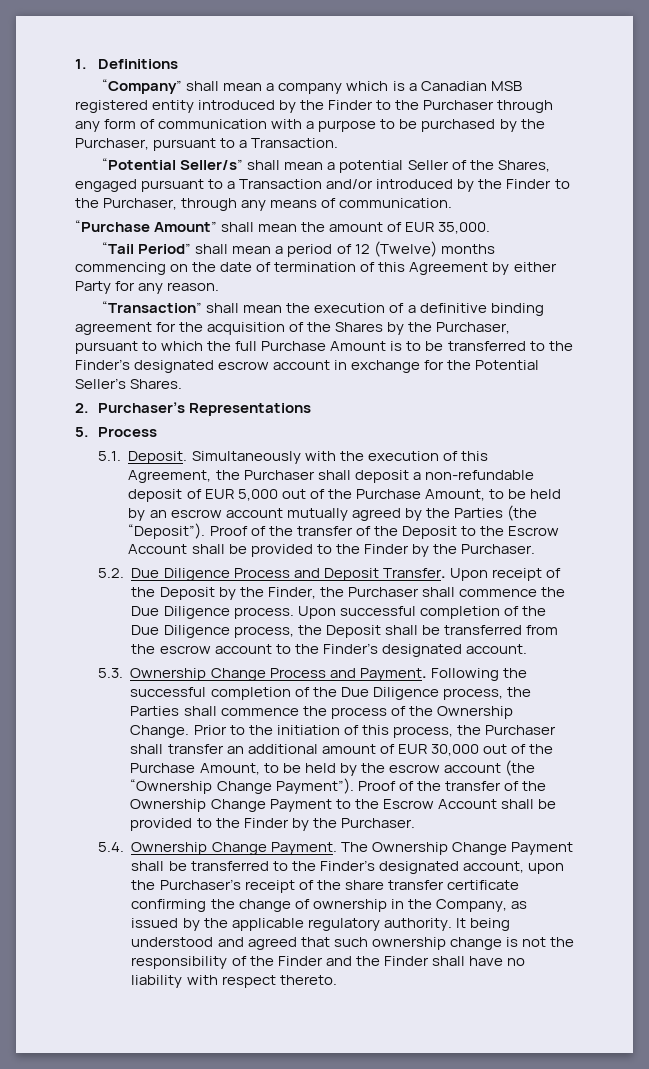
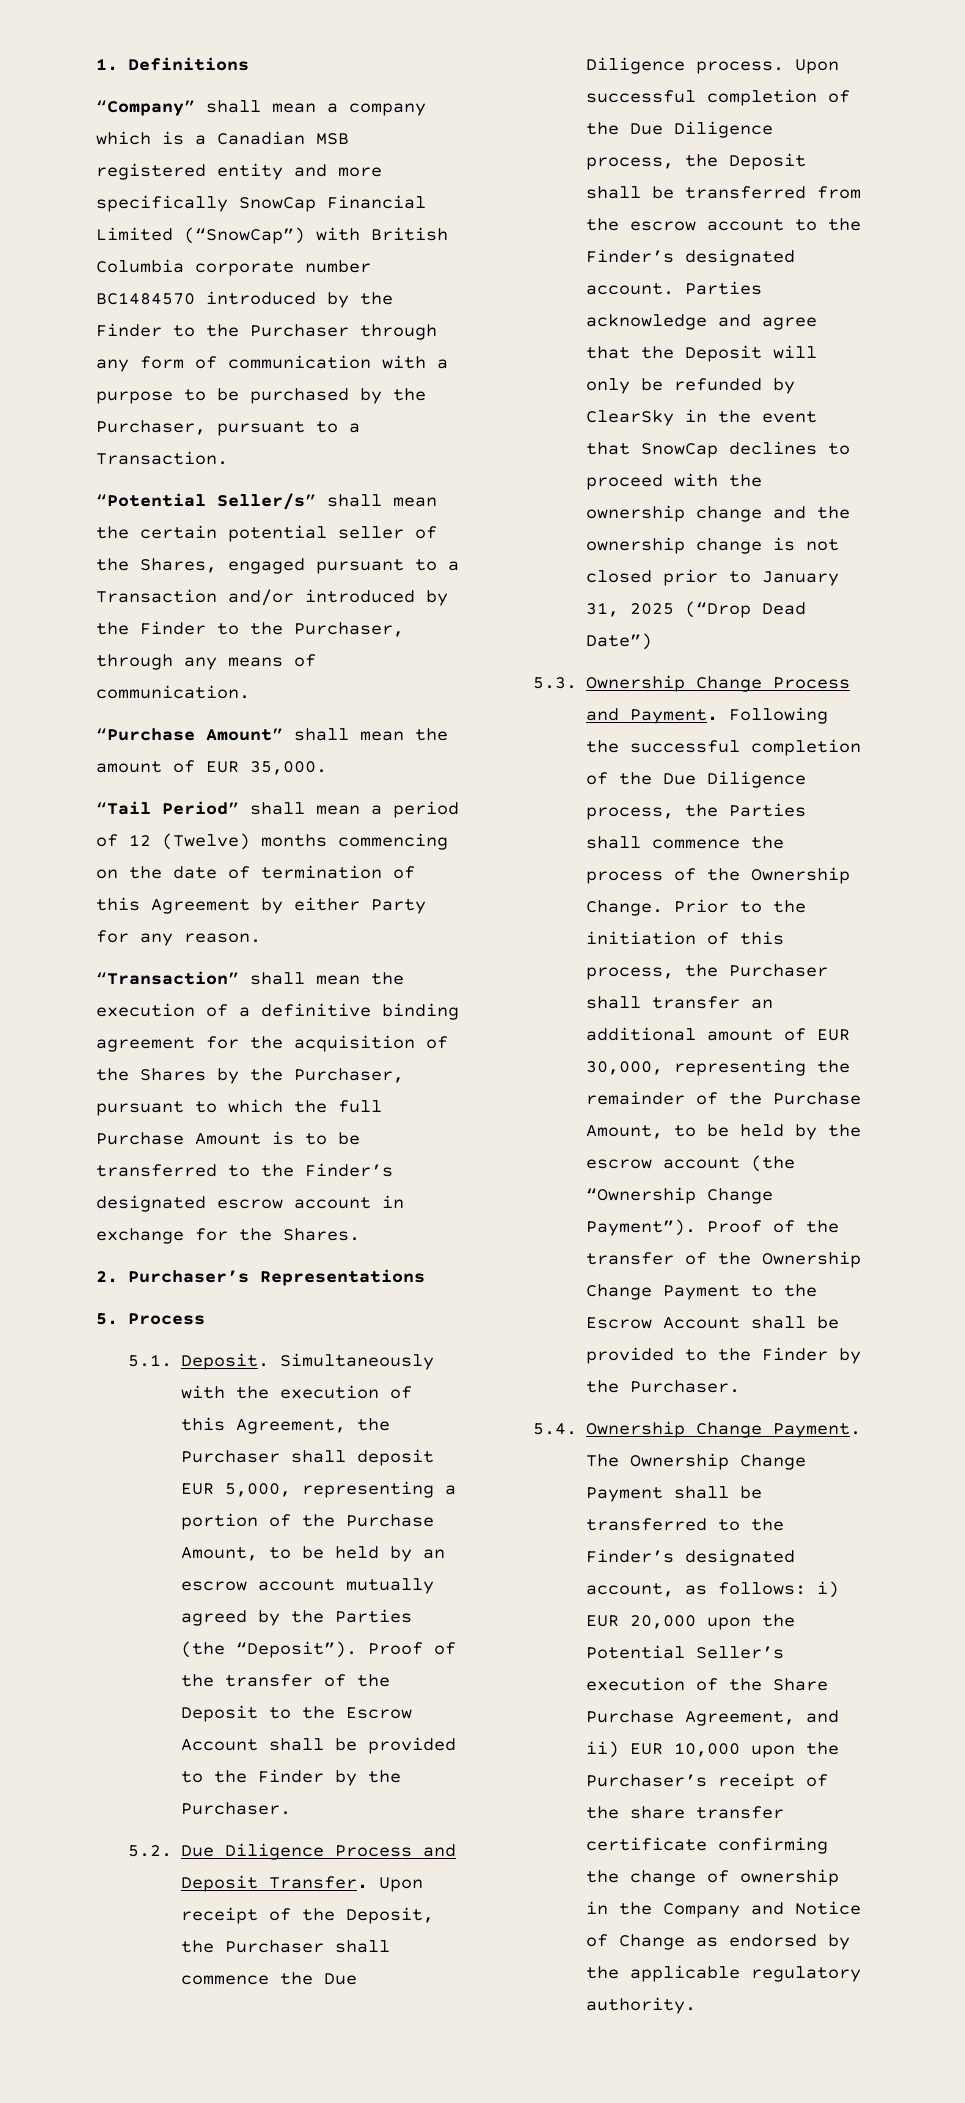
- “Company” shall mean a company which is a Canadian MSB registered entity introduced by the Finder to the Purchaser through any form of communication with a purpose to be purchased by the Purchaser, pursuant to a Transaction.
+ “Company” shall mean a company which is a Canadian MSB registered entity and more specifically SnowCap Financial Limited (“SnowCap”) with British Columbia corporate number BC1484570 introduced by the Finder to the Purchaser through any form of communication with a purpose to be purchased by the Purchaser, pursuant to a Transaction.
- “Potential Seller/s” shall mean a potential Seller of the Shares, engaged pursuant to a Transaction and/or introduced by the Finder to the Purchaser, through any means of communication.
+ “Potential Seller/s” shall mean the certain potential seller of the Shares, engaged pursuant to a Transaction and/or introduced by the Finder to the Purchaser, through any means of communication.
- “Transaction” shall mean the execution of a definitive binding agreement for the acquisition of the Shares by the Purchaser, pursuant to which the full Purchase Amount is to be transferred to the Finder’s designated escrow account in exchange for the Potential Seller’s Shares.
+ “Transaction” shall mean the execution of a definitive binding agreement for the acquisition of the Shares by the Purchaser, pursuant to which the full Purchase Amount is to be transferred to the Finder’s designated escrow account in exchange for the Shares.
- Simultaneously with the execution of this Agreement, the Purchaser shall deposit a non-refundable deposit of EUR 5,000 out of the Purchase Amount, to be held by an escrow account mutually agreed by the Parties (the “Deposit”).
+ Simultaneously with the execution of this Agreement, the Purchaser shall deposit EUR 5,000, representing a portion of the Purchase Amount, to be held by an escrow account mutually agreed by the Parties (the “Deposit”).
- Upon receipt of the Deposit by the Finder, the Purchaser shall commence the Due Diligence process.
+ Upon receipt of the Deposit, the Purchaser shall commence the Due Diligence process.
+ Parties acknowledge and agree that the Deposit will only be refunded by ClearSky in the event that SnowCap declines to proceed with the ownership change and the ownership change is not closed prior to January 31, 2025 (“Drop Dead Date”)
- Prior to the initiation of this process, the Purchaser shall transfer an additional amount of EUR 30,000 out of the Purchase Amount, to be held by the escrow account (the “Ownership Change Payment”).
+ Prior to the initiation of this process, the Purchaser shall transfer an additional amount of EUR 30,000, representing the remainder of the Purchase Amount, to be held by the escrow account (the “Ownership Change Payment”).
- The Ownership Change Payment shall be transferred to the Finder’s designated account, upon the Purchaser’s receipt of the share transfer certificate confirming the change of ownership in the Company, as issued by the applicable regulatory authority. It being understood and agreed that such ownership change is not the responsibility of the Finder and the Finder shall have no liability with respect thereto.
+ The Ownership Change Payment shall be transferred to the Finder’s designated account, as follows: i) EUR 20,000 upon the Potential Seller’s execution of the Share Purchase Agreement, and ii) EUR 10,000 upon the Purchaser’s receipt of the share transfer certificate confirming the change of ownership in the Company and Notice of Change as endorsed by the applicable regulatory authority.

